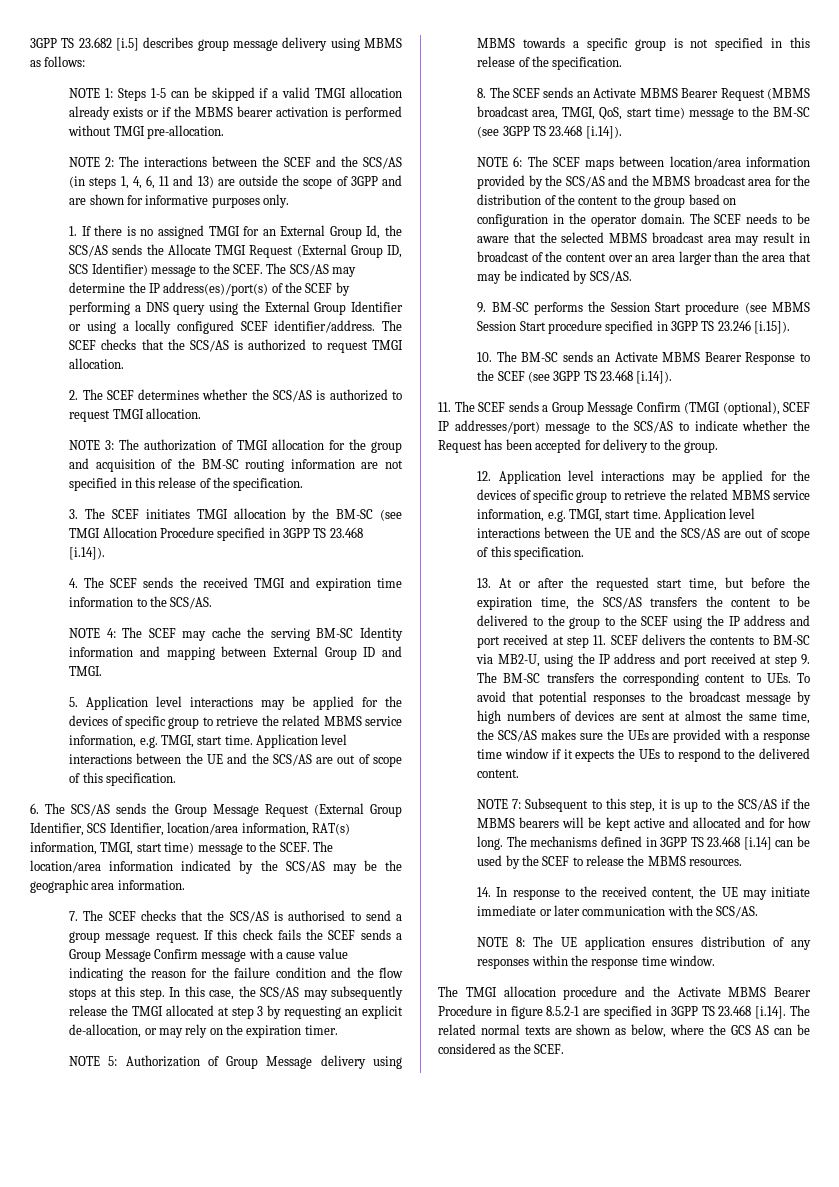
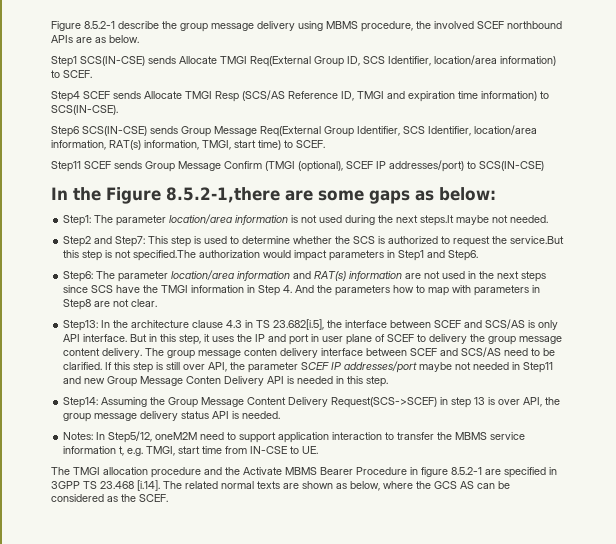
- 3GPP TS 23.682 [i.5] describes group message delivery using MBMS as follows:
- NOTE 1: Steps 1-5 can be skipped if a valid TMGI allocation already exists or if the MBMS bearer activation is performed without TMGI pre-allocation.
- NOTE 2: The interactions between the SCEF and the SCS/AS (in steps 1, 4, 6, 11 and 13) are outside the scope of 3GPP and are shown for informative purposes only.
- 1. If there is no assigned TMGI for an External Group Id, the SCS/AS sends the Allocate TMGI Request (External Group ID, SCS Identifier) message to the SCEF. The SCS/AS may determine the IP address(es)/port(s) of the SCEF by performing a DNS query using the External Group Identifier or using a locally configured SCEF identifier/address. The SCEF checks that the SCS/AS is authorized to request TMGI allocation.
- 2. The SCEF determines whether the SCS/AS is authorized to request TMGI allocation.
- NOTE 3: The authorization of TMGI allocation for the group and acquisition of the BM-SC routing information are not specified in this release of the specification.
- 3. The SCEF initiates TMGI allocation by the BM-SC (see TMGI Allocation Procedure specified in 3GPP TS 23.468 [i.14]).
- 4. The SCEF sends the received TMGI and expiration time information to the SCS/AS.
- NOTE 4: The SCEF may cache the serving BM-SC Identity information and mapping between External Group ID and TMGI.
- 5. Application level interactions may be applied for the devices of specific group to retrieve the related MBMS service information, e.g. TMGI, start time. Application level interactions between the UE and the SCS/AS are out of scope of this specification.
- 6. The SCS/AS sends the Group Message Request (External Group Identifier, SCS Identifier, location/area information, RAT(s) information, TMGI, start time) message to the SCEF. The location/area information indicated by the SCS/AS may be the geographic area information.
- 7. The SCEF checks that the SCS/AS is authorised to send a group message request. If this check fails the SCEF sends a Group Message Confirm message with a cause value indicating the reason for the failure condition and the flow stops at this step. In this case, the SCS/AS may subsequently release the TMGI allocated at step 3 by requesting an explicit de-allocation, or may rely on the expiration timer.
- NOTE 5: Authorization of Group Message delivery using MBMS towards a specific group is not specified in this release of the specification.
- 8. The SCEF sends an Activate MBMS Bearer Request (MBMS broadcast area, TMGI, QoS, start time) message to the BM-SC (see 3GPP TS 23.468 [i.14]).
- NOTE 6: The SCEF maps between location/area information provided by the SCS/AS and the MBMS broadcast area for the distribution of the content to the group based on configuration in the operator domain. The SCEF needs to be aware that the selected MBMS broadcast area may result in broadcast of the content over an area larger than the area that may be indicated by SCS/AS.
- 9. BM-SC performs the Session Start procedure (see MBMS Session Start procedure specified in 3GPP TS 23.246 [i.15]).
- 10. The BM-SC sends an Activate MBMS Bearer Response to the SCEF (see 3GPP TS 23.468 [i.14]).
- 11. The SCEF sends a Group Message Confirm (TMGI (optional), SCEF IP addresses/port) message to the SCS/AS to indicate whether the Request has been accepted for delivery to the group.
- 12. Application level interactions may be applied for the devices of specific group to retrieve the related MBMS service information, e.g. TMGI, start time. Application level interactions between the UE and the SCS/AS are out of scope of this specification.
- 13. At or after the requested start time, but before the expiration time, the SCS/AS transfers the content to be delivered to the group to the SCEF using the IP address and port received at step 11. SCEF delivers the contents to BM-SC via MB2-U, using the IP address and port received at step 9. The BM-SC transfers the corresponding content to UEs. To avoid that potential responses to the broadcast message by high numbers of devices are sent at almost the same time, the SCS/AS makes sure the UEs are provided with a response time window if it expects the UEs to respond to the delivered content.
- NOTE 7: Subsequent to this step, it is up to the SCS/AS if the MBMS bearers will be kept active and allocated and for how long. The mechanisms defined in 3GPP TS 23.468 [i.14] can be used by the SCEF to release the MBMS resources.
- 14. In response to the received content, the UE may initiate immediate or later communication with the SCS/AS.
- NOTE 8: The UE application ensures distribution of any responses within the response time window.
+ Figure 8.5.2-1 describe the group message delivery using MBMS procedure, the involved SCEF northbound APIs are as below.
+ Step1 SCS(IN-CSE) sends Allocate TMGI Req(External Group ID, SCS Identifier, location/area information) to SCEF.
+ Step4 SCEF sends Allocate TMGI Resp (SCS/AS Reference ID, TMGI and expiration time information) to SCS(IN-CSE).
+ Step6 SCS(IN-CSE) sends Group Message Req(External Group Identifier, SCS Identifier, location/area information, RAT(s) information, TMGI, start time) to SCEF.
+ Step11 SCEF sends Group Message Confirm (TMGI (optional), SCEF IP addresses/port) to SCS(IN-CSE)
+ In the Figure 8.5.2-1,there are some gaps as below:
+ Step1: The parameter location/area information is not used during the next steps.It maybe not needed.
+ Step2 and Step7: This step is used to determine whether the SCS is authorized to request the service.But this step is not specified.The authorization would impact parameters in Step1 and Step6.
+ Step6: The parameter location/area information and RAT(s) information are not used in the next steps since SCS have the TMGI information in Step 4. And the parameters how to map with parameters in Step8 are not clear.
+ Step13: In the architecture clause 4.3 in TS 23.682[i.5], the interface between SCEF and SCS/AS is only API interface. But in this step, it uses the IP and port in user plane of SCEF to delivery the group message content delivery. The group message conten delivery interface between SCEF and SCS/AS need to be clarified. If this step is still over API, the parameter SCEF IP addresses/port maybe not needed in Step11 and new Group Message Conten Delivery API is needed in this step.
+ Step14: Assuming the Group Message Content Delivery Request(SCS->SCEF) in step 13 is over API, the group message delivery status API is needed.
+ Notes: In Step5/12, oneM2M need to support application interaction to transfer the MBMS service information t, e.g. TMGI, start time from IN-CSE to UE.

